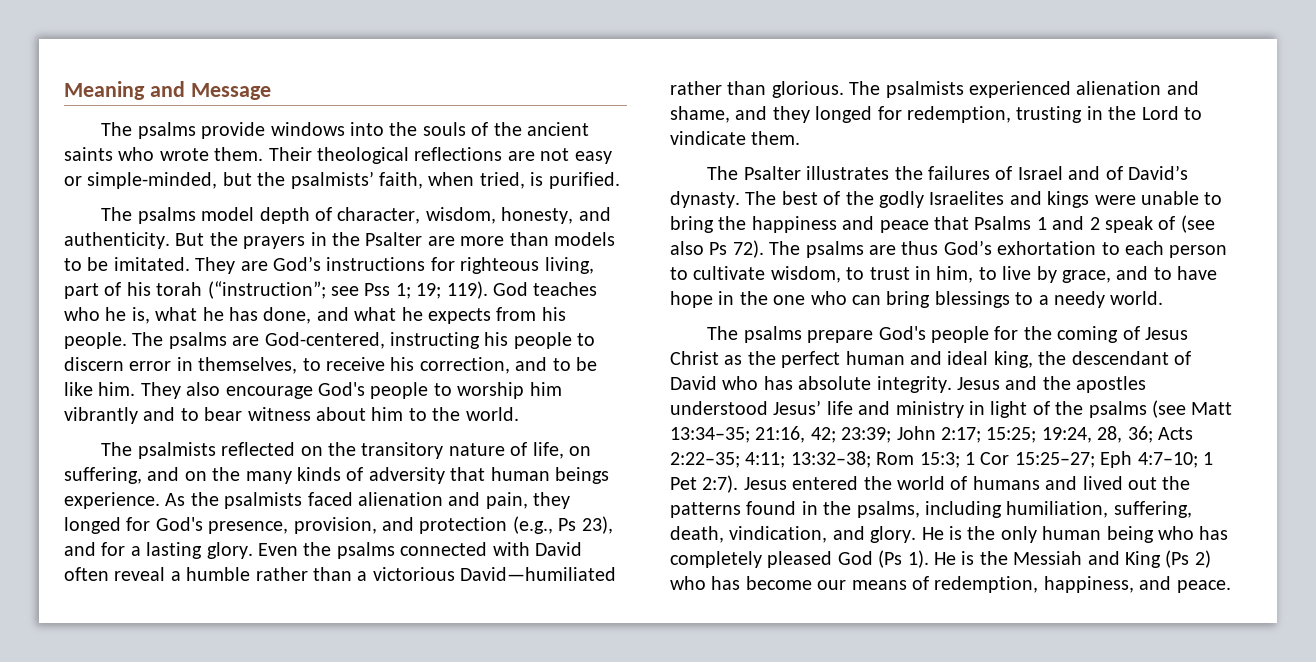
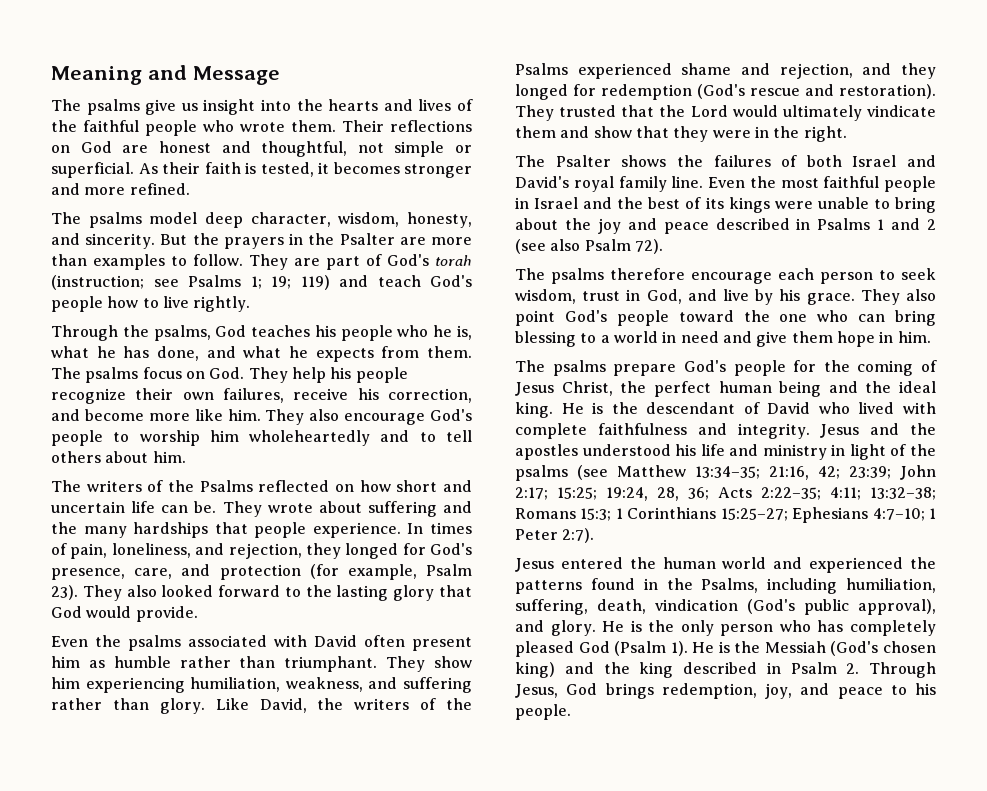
- The psalms provide windows into the souls of the ancient saints who wrote them. Their theological reflections are not easy or simple-minded, but the psalmists’ faith, when tried, is purified.
+ The psalms give us insight into the hearts and lives of the faithful people who wrote them. Their reflections on God are honest and thoughtful, not simple or superficial. As their faith is tested, it becomes stronger and more refined.
- The psalms model depth of character, wisdom, honesty, and authenticity.
+ The psalms model deep character, wisdom, honesty, and sincerity.
- But the prayers in the Psalter are more than models to be imitated. They are God’s instructions for righteous living, part of his torah (“instruction”; see Pss 1; 19; 119). God teaches who he is, what he has done, and what he expects from his people. The psalms are God-centered, instructing his people to discern error in themselves, to receive his correction, and to be like him.
+ But the prayers in the Psalter are more than examples to follow. They are part of God's torah (instruction; see Psalms 1; 19; 119) and teach God's people how to live rightly.
+ Through the psalms, God teaches his people who he is, what he has done, and what he expects from them. The psalms focus on God. They help his people recognize their own failures, receive his correction, and become more like him.
- They also encourage God's people to worship him vibrantly and to bear witness about him to the world.
- The psalmists reflected on the transitory nature of life, on suffering, and on the many kinds of adversity that human beings experience. As the psalmists faced alienation and pain, they longed for God's presence, provision, and protection (e.g., Ps 23), and for a lasting glory. Even the psalms connected with David often reveal a humble rather than a victorious David—humiliated rather than glorious. The psalmists experienced alienation and shame, and they longed for redemption, trusting in the Lord to vindicate them.
+ They also encourage God's people to worship him wholeheartedly and to tell others about him.
+ The writers of the Psalms reflected on how short and uncertain life can be. They wrote about suffering and the many hardships that people experience. In times of pain, loneliness, and rejection, they longed for God's presence, care, and protection (for example, Psalm 23). They also looked forward to the lasting glory that God would provide.
+ Even the psalms associated with David often present him as humble rather than triumphant. They show him experiencing humiliation, weakness, and suffering rather than glory. Like David, the writers of the Psalms experienced shame and rejection, and they longed for redemption (God's rescue and restoration). They trusted that the Lord would ultimately vindicate them and show that they were in the right.
- The Psalter illustrates the failures of Israel and of David’s dynasty. The best of the godly Israelites and kings were unable to bring the happiness and peace that Psalms 1 and 2 speak of (see also Ps 72). The psalms are thus God’s exhortation to each person to cultivate wisdom, to trust in him, to live by grace, and to have hope in the one who can bring blessings to a needy world.
+ The Psalter shows the failures of both Israel and David's royal family line. Even the most faithful people in Israel and the best of its kings were unable to bring about the joy and peace described in Psalms 1 and 2 (see also Psalm 72).
+ The psalms therefore encourage each person to seek wisdom, trust in God, and live by his grace. They also point God's people toward the one who can bring blessing to a world in need and give them hope in him.
- The psalms prepare God's people for the coming of Jesus Christ as the perfect human and ideal king, the descendant of David who has absolute integrity.
+ The psalms prepare God's people for the coming of Jesus Christ, the perfect human being and the ideal king. He is the descendant of David who lived with complete faithfulness and integrity.
- Jesus and the apostles understood Jesus’ life and ministry in light of the psalms (see Matt 13:34–35; 21:16, 42; 23:39; John 2:17; 15:25; 19:24, 28, 36; Acts 2:22–35; 4:11; 13:32–38; Rom 15:3; 1 Cor 15:25–27; Eph 4:7–10; 1 Pet 2:7). Jesus entered the world of humans and lived out the patterns found in the psalms, including humiliation, suffering, death, vindication, and glory.
+ Jesus and the apostles understood his life and ministry in light of the psalms (see Matthew 13:34–35; 21:16, 42; 23:39; John 2:17; 15:25; 19:24, 28, 36; Acts 2:22–35; 4:11; 13:32–38; Romans 15:3; 1 Corinthians 15:25–27; Ephesians 4:7–10; 1 Peter 2:7).
+ Jesus entered the human world and experienced the patterns found in the Psalms, including humiliation, suffering, death, vindication (God's public approval), and glory.
- He is the only human being who has completely pleased God (Ps 1).
+ He is the only person who has completely pleased God (Psalm 1).
- He is the Messiah and King (Ps 2) who has become our means of redemption, happiness, and peace.
+ He is the Messiah (God's chosen king) and the king described in Psalm 2. Through Jesus, God brings redemption, joy, and peace to his people.

